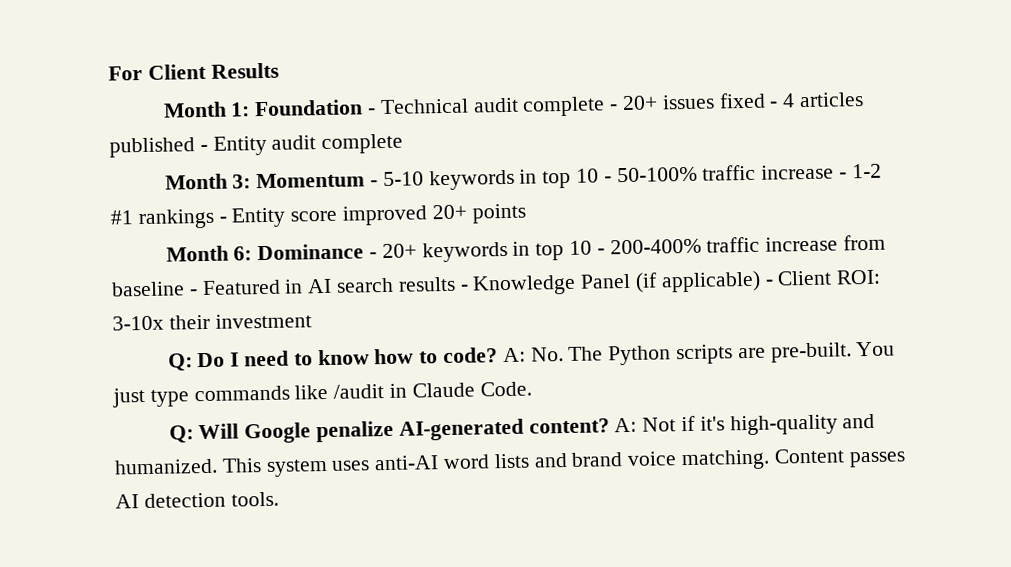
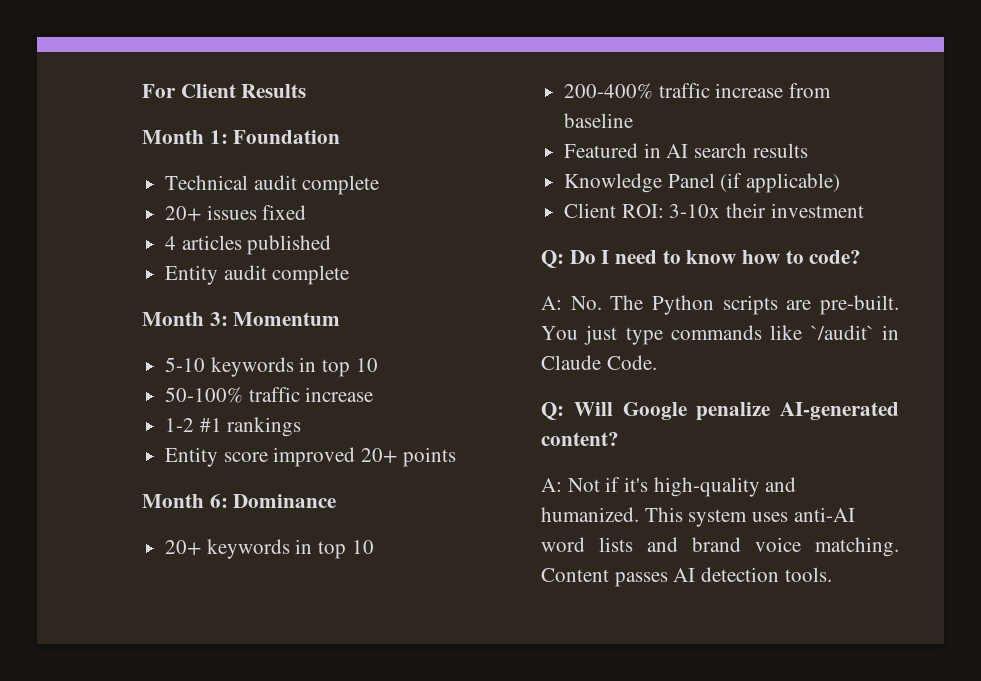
- Month 1: Foundation - Technical audit complete - 20+ issues fixed - 4 articles published - Entity audit complete
+ Month 1: Foundation
+ Technical audit complete
+ 20+ issues fixed
+ 4 articles published
+ Entity audit complete
- Month 3: Momentum - 5-10 keywords in top 10 - 50-100% traffic increase - 1-2 #1 rankings - Entity score improved 20+ points
+ Month 3: Momentum
+ 5-10 keywords in top 10
+ 50-100% traffic increase
+ 1-2 #1 rankings
+ Entity score improved 20+ points
- Month 6: Dominance - 20+ keywords in top 10 - 200-400% traffic increase from baseline - Featured in AI search results - Knowledge Panel (if applicable) - Client ROI: 3-10x their investment
+ Month 6: Dominance
+ 20+ keywords in top 10
+ 200-400% traffic increase from baseline
+ Featured in AI search results
+ Knowledge Panel (if applicable)
+ Client ROI: 3-10x their investment
- Q: Do I need to know how to code? A: No. The Python scripts are pre-built.
+ Q: Do I need to know how to code?
+ A: No. The Python scripts are pre-built.
- You just type commands like /audit in Claude Code.
+ You just type commands like `/audit` in Claude Code.
- Q: Will Google penalize AI-generated content? A: Not if it's high-quality and humanized.
+ Q: Will Google penalize AI-generated content?
+ A: Not if it's high-quality and humanized.

